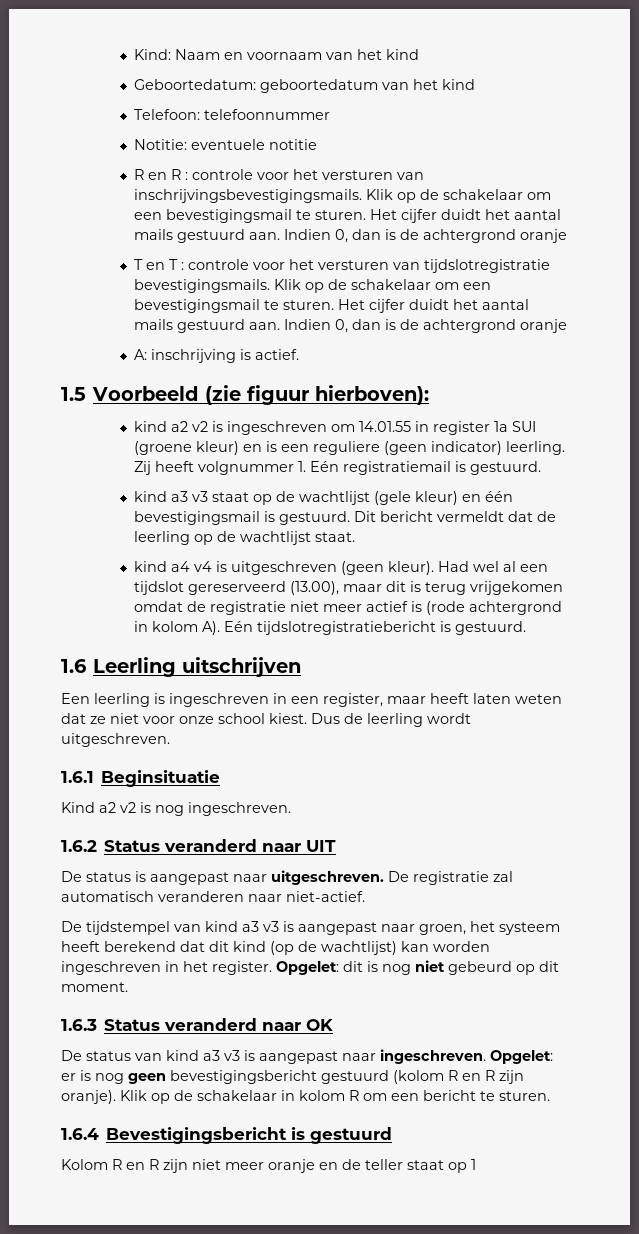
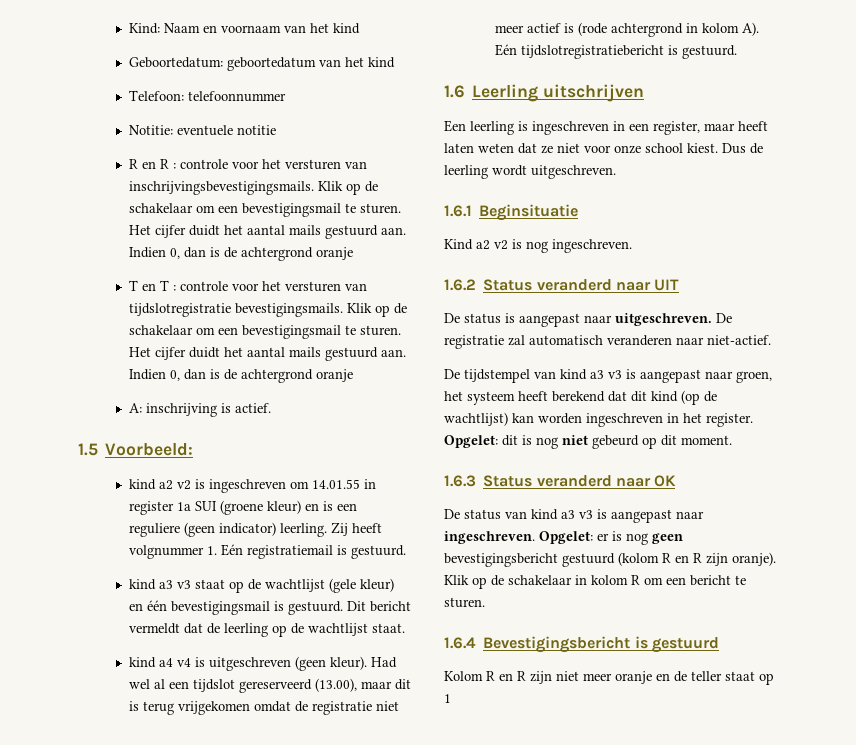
- 1.5 Voorbeeld (zie figuur hierboven):
+ 1.5 Voorbeeld:

